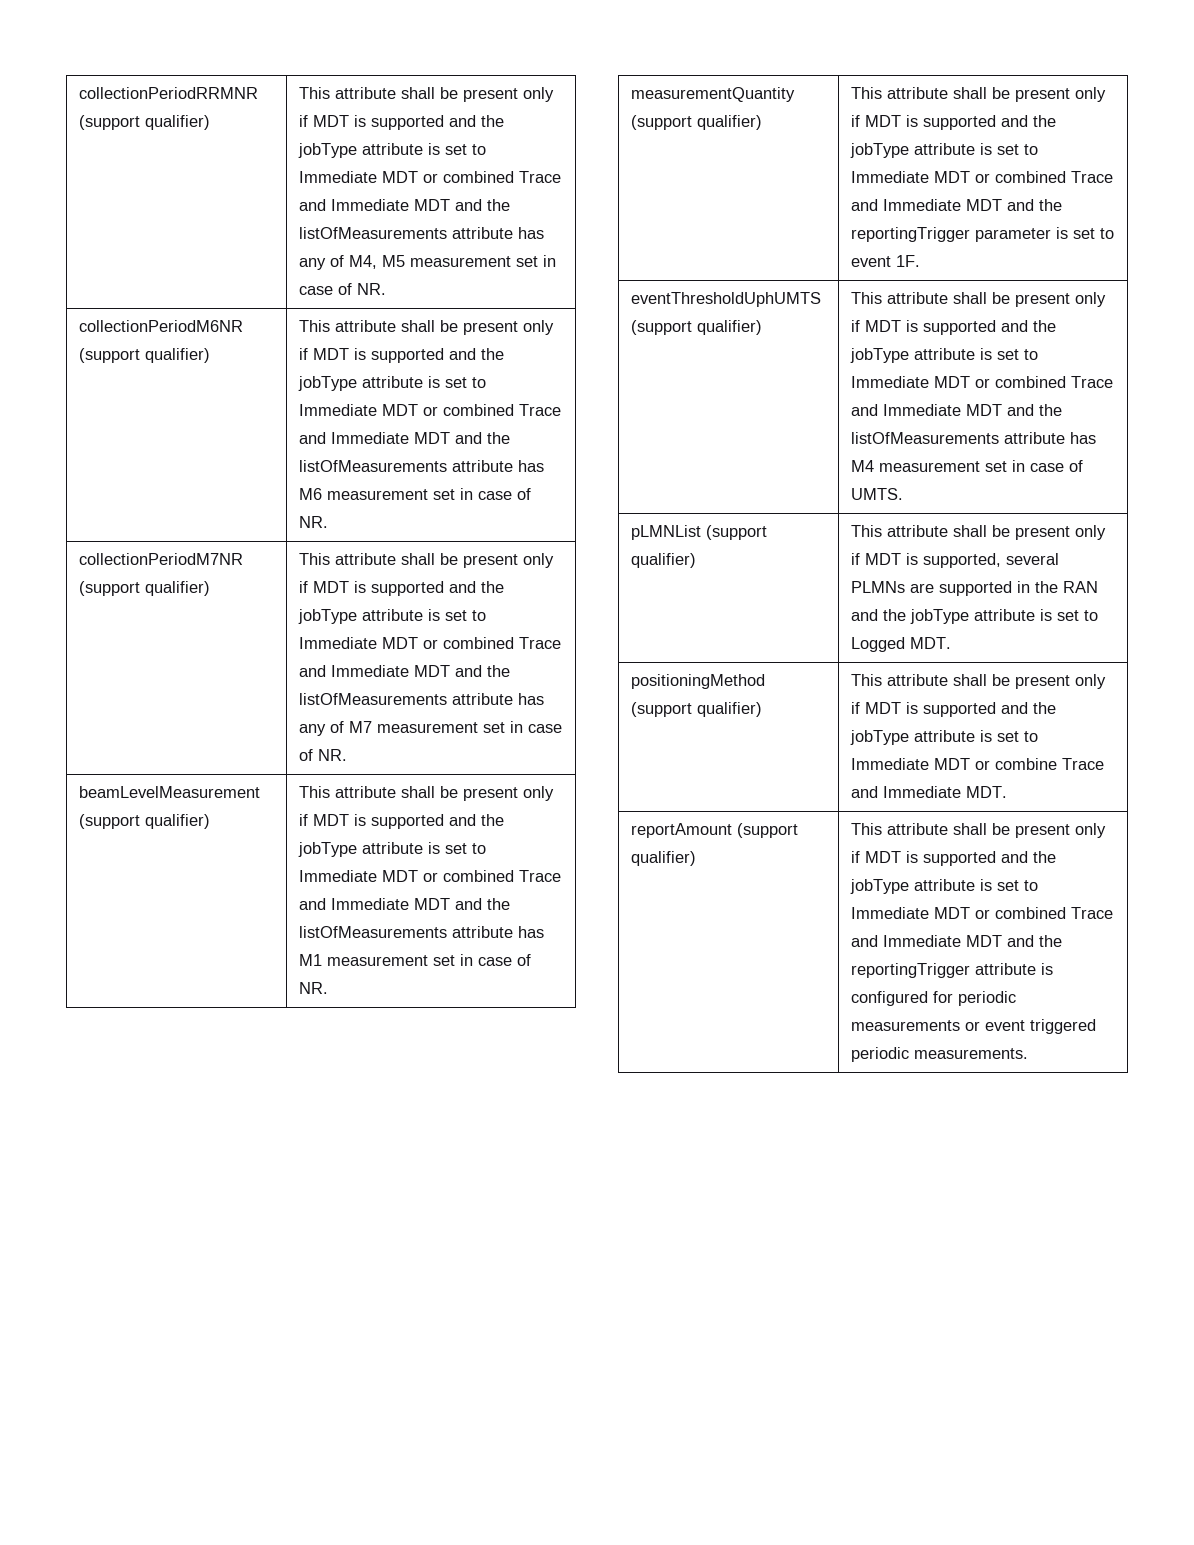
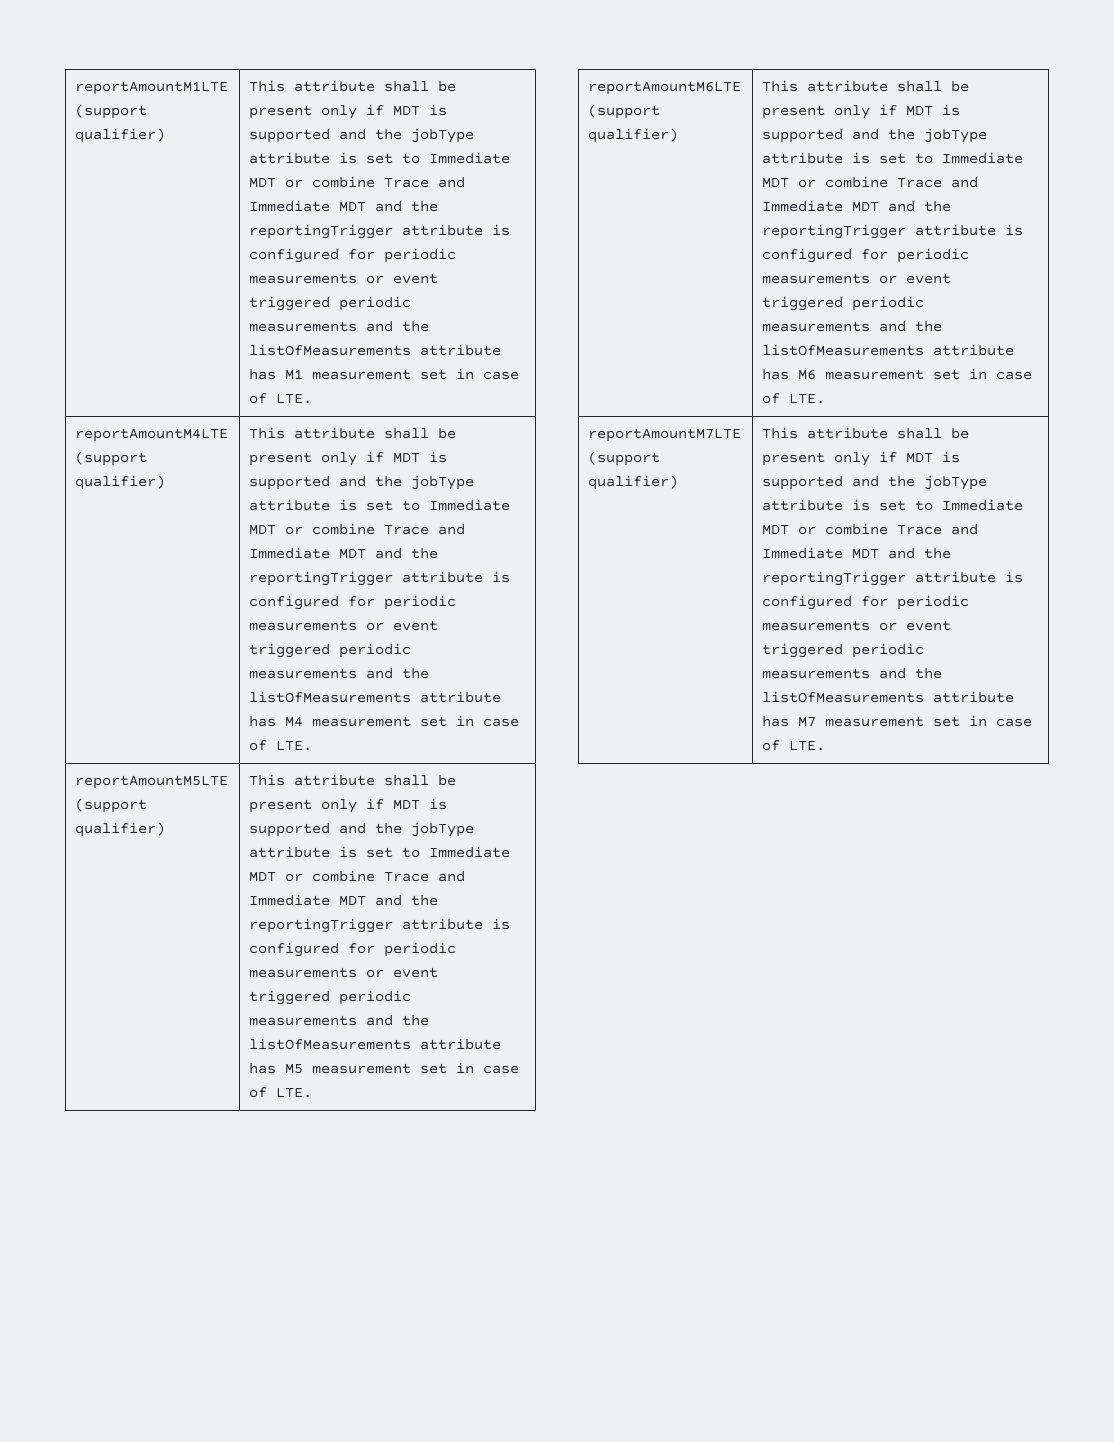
- collectionPeriodRRMNR (support qualifier) | This attribute shall be present only if MDT is supported and the jobType attribute is set to Immediate MDT or combined Trace and Immediate MDT and the listOfMeasurements attribute has any of M4, M5 measurement set in case of NR.
- collectionPeriodM6NR (support qualifier) | This attribute shall be present only if MDT is supported and the jobType attribute is set to Immediate MDT or combined Trace and Immediate MDT and the listOfMeasurements attribute has M6 measurement set in case of NR.
- collectionPeriodM7NR (support qualifier) | This attribute shall be present only if MDT is supported and the jobType attribute is set to Immediate MDT or combined Trace and Immediate MDT and the listOfMeasurements attribute has any of M7 measurement set in case of NR.
- beamLevelMeasurement (support qualifier) | This attribute shall be present only if MDT is supported and the jobType attribute is set to Immediate MDT or combined Trace and Immediate MDT and the listOfMeasurements attribute has M1 measurement set in case of NR.
- measurementQuantity (support qualifier) | This attribute shall be present only if MDT is supported and the jobType attribute is set to Immediate MDT or combined Trace and Immediate MDT and the reportingTrigger parameter is set to event 1F.
- eventThresholdUphUMTS (support qualifier) | This attribute shall be present only if MDT is supported and the jobType attribute is set to Immediate MDT or combined Trace and Immediate MDT and the listOfMeasurements attribute has M4 measurement set in case of UMTS.
- pLMNList (support qualifier) | This attribute shall be present only if MDT is supported, several PLMNs are supported in the RAN and the jobType attribute is set to Logged MDT.
- positioningMethod (support qualifier) | This attribute shall be present only if MDT is supported and the jobType attribute is set to Immediate MDT or combine Trace and Immediate MDT.
- reportAmount (support qualifier)
+ reportAmountM1LTE (support qualifier) | This attribute shall be present only if MDT is supported and the jobType attribute is set to Immediate MDT or combine Trace and Immediate MDT and the reportingTrigger attribute is configured for periodic measurements or event triggered periodic measurements and the listOfMeasurements attribute has M1 measurement set in case of LTE.
+ reportAmountM4LTE (support qualifier)
- This attribute shall be present only if MDT is supported and the jobType attribute is set to Immediate MDT or combined Trace and Immediate MDT and the reportingTrigger attribute is configured for periodic measurements or event triggered periodic measurements.
+ This attribute shall be present only if MDT is supported and the jobType attribute is set to Immediate MDT or combine Trace and Immediate MDT and the reportingTrigger attribute is configured for periodic measurements or event triggered periodic measurements and the listOfMeasurements attribute has M4 measurement set in case of LTE.
+ reportAmountM5LTE (support qualifier) | This attribute shall be present only if MDT is supported and the jobType attribute is set to Immediate MDT or combine Trace and Immediate MDT and the reportingTrigger attribute is configured for periodic measurements or event triggered periodic measurements and the listOfMeasurements attribute has M5 measurement set in case of LTE.
+ reportAmountM6LTE (support qualifier) | This attribute shall be present only if MDT is supported and the jobType attribute is set to Immediate MDT or combine Trace and Immediate MDT and the reportingTrigger attribute is configured for periodic measurements or event triggered periodic measurements and the listOfMeasurements attribute has M6 measurement set in case of LTE.
+ reportAmountM7LTE (support qualifier) | This attribute shall be present only if MDT is supported and the jobType attribute is set to Immediate MDT or combine Trace and Immediate MDT and the reportingTrigger attribute is configured for periodic measurements or event triggered periodic measurements and the listOfMeasurements attribute has M7 measurement set in case of LTE.

